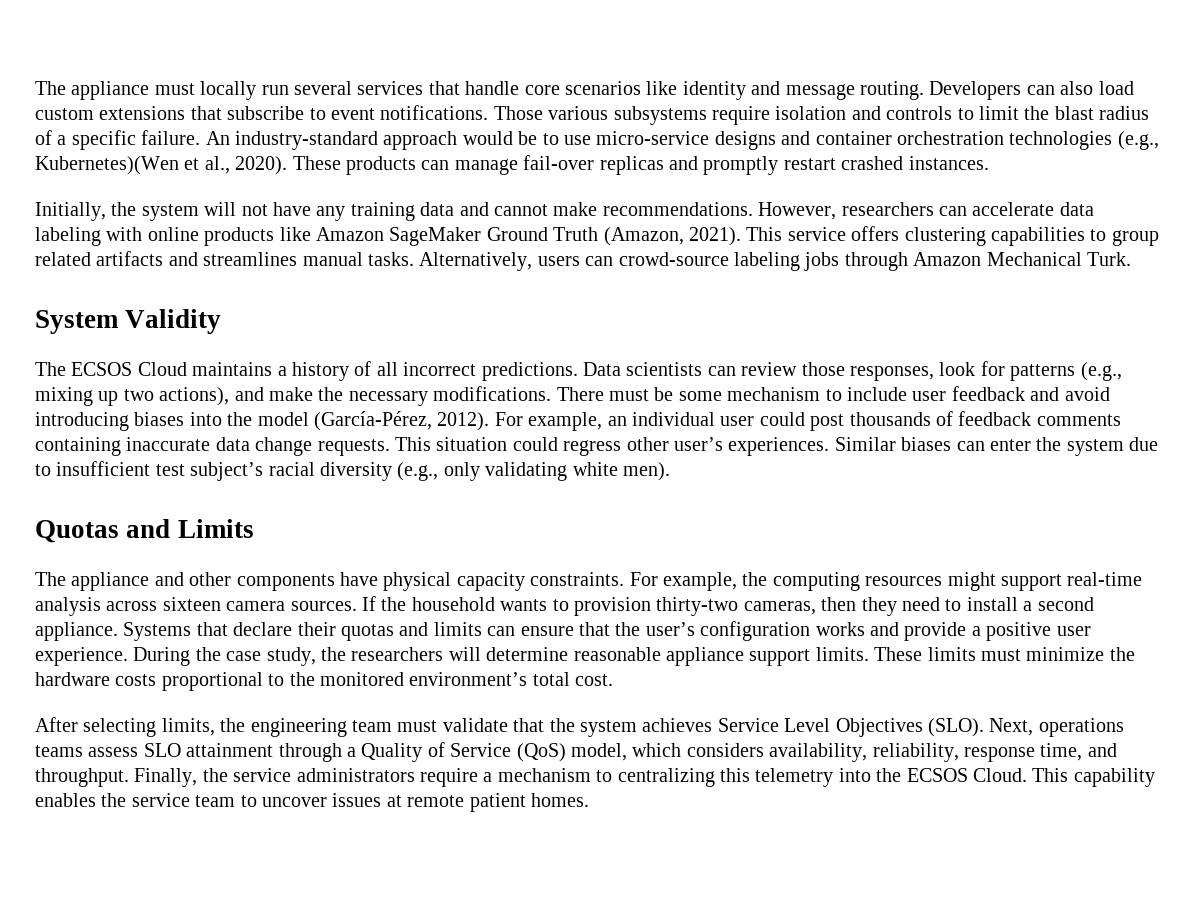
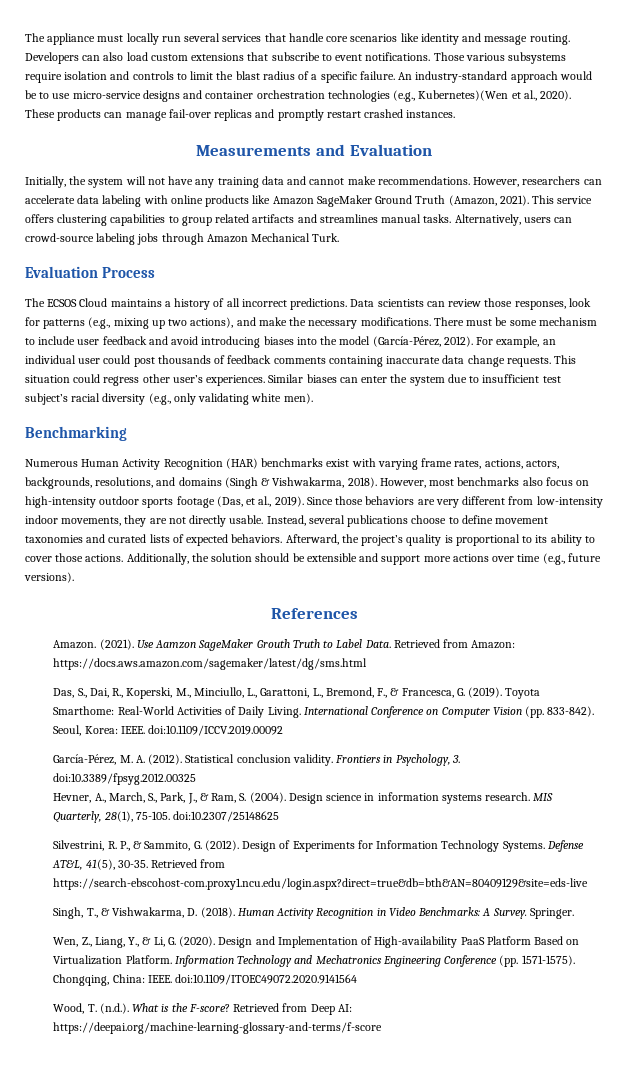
+ Measurements and Evaluation
- System Validity
+ Evaluation Process
- Quotas and Limits
- The appliance and other components have physical capacity constraints. For example, the computing resources might support real-time analysis across sixteen camera sources. If the household wants to provision thirty-two cameras, then they need to install a second appliance. Systems that declare their quotas and limits can ensure that the user’s configuration works and provide a positive user experience. During the case study, the researchers will determine reasonable appliance support limits. These limits must minimize the hardware costs proportional to the monitored environment’s total cost.
- After selecting limits, the engineering team must validate that the system achieves Service Level Objectives (SLO). Next, operations teams assess SLO attainment through a Quality of Service (QoS) model, which considers availability, reliability, response time, and throughput. Finally, the service administrators require a mechanism to centralizing this telemetry into the ECSOS Cloud. This capability enables the service team to uncover issues at remote patient homes.
+ Benchmarking
+ Numerous Human Activity Recognition (HAR) benchmarks exist with varying frame rates, actions, actors, backgrounds, resolutions, and domains (Singh & Vishwakarma, 2018). However, most benchmarks also focus on high-intensity outdoor sports footage (Das, et al., 2019). Since those behaviors are very different from low-intensity indoor movements, they are not directly usable. Instead, several publications choose to define movement taxonomies and curated lists of expected behaviors. Afterward, the project’s quality is proportional to its ability to cover those actions. Additionally, the solution should be extensible and support more actions over time (e.g., future versions).
+ References
+ Amazon. (2021). Use Aamzon SageMaker Grouth Truth to Label Data. Retrieved from Amazon: https://docs.aws.amazon.com/sagemaker/latest/dg/sms.html
+ Das, S., Dai, R., Koperski, M., Minciullo, L., Garattoni, L., Bremond, F., & Francesca, G. (2019). Toyota Smarthome: Real-World Activities of Daily Living. International Conference on Computer Vision (pp. 833-842). Seoul, Korea: IEEE. doi:10.1109/ICCV.2019.00092
+ García-Pérez, M. A. (2012). Statistical conclusion validity. Frontiers in Psychology, 3. doi:10.3389/fpsyg.2012.00325
+ Hevner, A., March, S., Park, J., & Ram, S. (2004). Design science in information systems research. MIS Quarterly, 28(1), 75-105. doi:10.2307/25148625
+ Silvestrini, R. P., & Sammito, G. (2012). Design of Experiments for Information Technology Systems. Defense AT&L, 41(5), 30-35. Retrieved from https://search-ebscohost-com.proxy1.ncu.edu/login.aspx?direct=true&db=bth&AN=80409129&site=eds-live
+ Singh, T., & Vishwakarma, D. (2018). Human Activity Recognition in Video Benchmarks: A Survey. Springer.
+ Wen, Z., Liang, Y., & Li, G. (2020). Design and Implementation of High-availability PaaS Platform Based on Virtualization Platform. Information Technology and Mechatronics Engineering Conference (pp. 1571-1575). Chongqing, China: IEEE. doi:10.1109/ITOEC49072.2020.9141564
+ Wood, T. (n.d.). What is the F-score? Retrieved from Deep AI: https://deepai.org/machine-learning-glossary-and-terms/f-score

